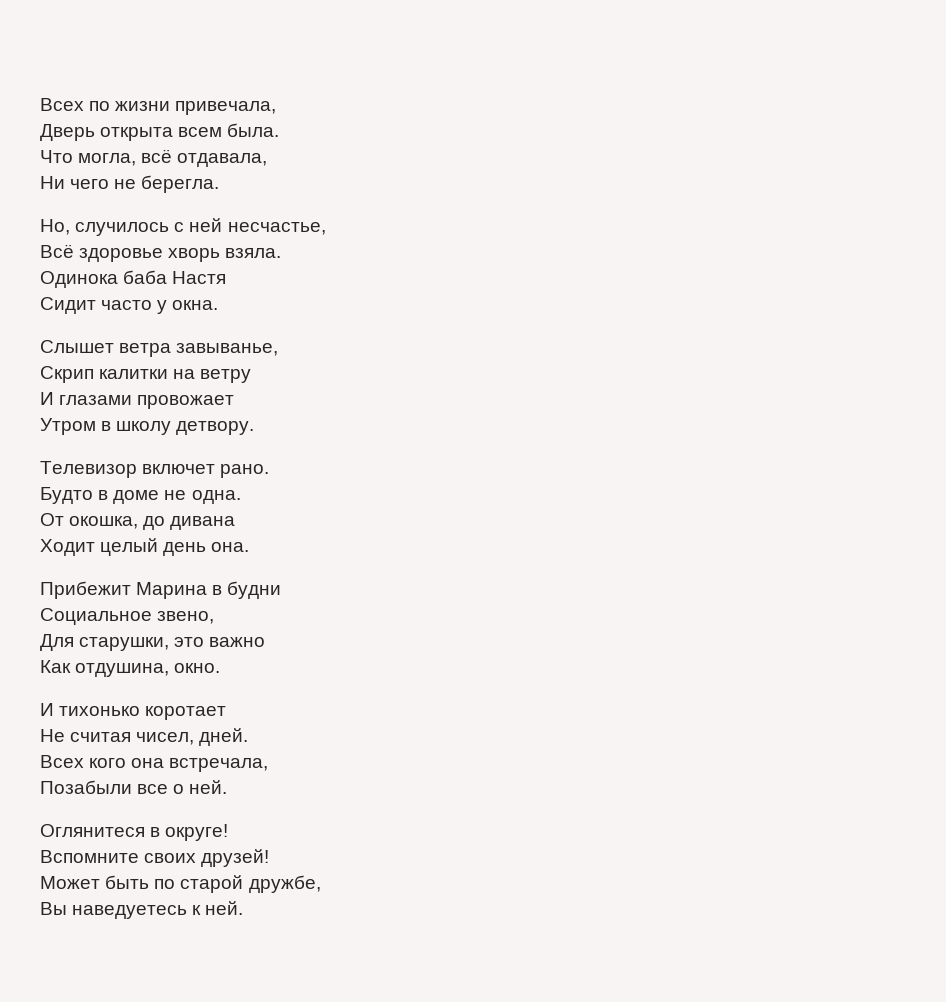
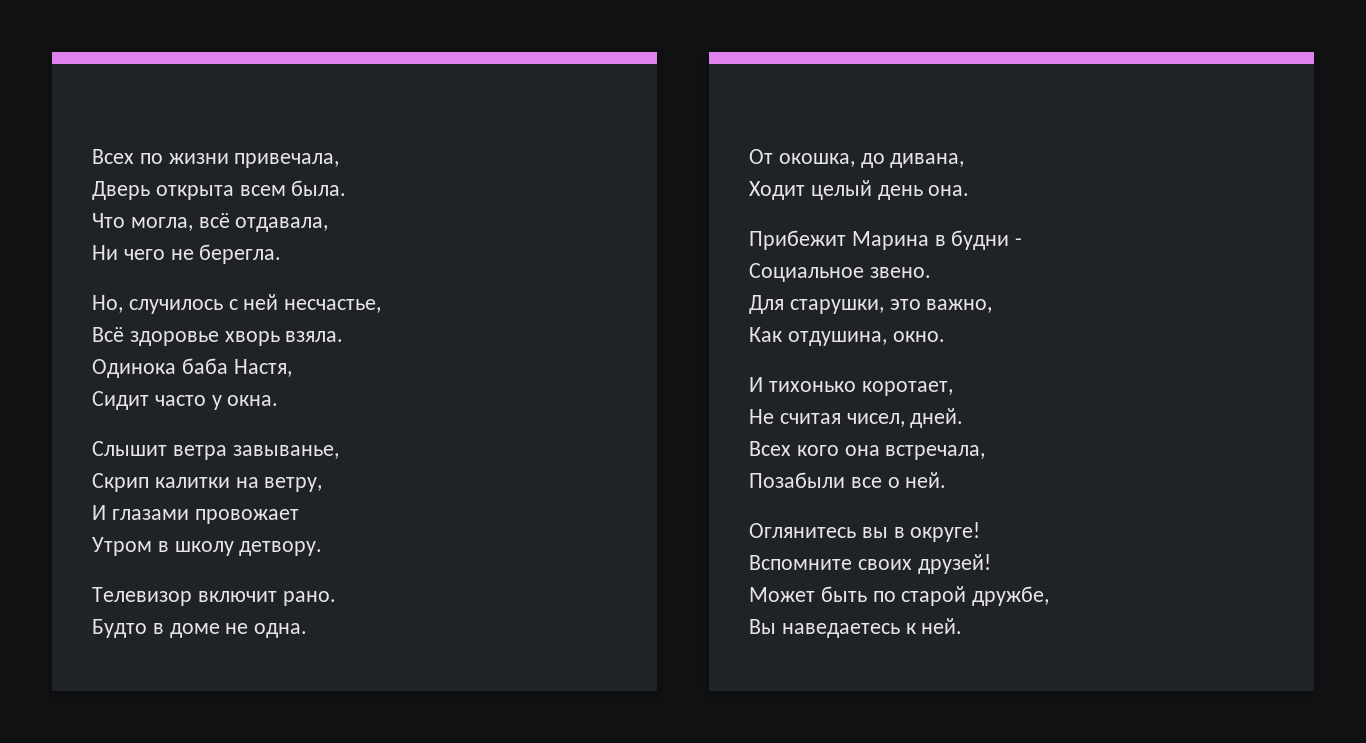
- Одинока баба Настя
+ Одинока баба Настя,
- Слышет ветра завыванье,
+ Слышит ветра завыванье,
- Скрип калитки на ветру
+ Скрип калитки на ветру,
- Телевизор включет рано.
+ Телевизор включит рано.
- От окошка, до дивана
+ От окошка, до дивана,
- Прибежит Марина в будни
+ Прибежит Марина в будни -
- Социальное звено,
+ Социальное звено.
- Для старушки, это важно
+ Для старушки, это важно,
- И тихонько коротает
+ И тихонько коротает,
- Оглянитеся в округе!
+ Оглянитесь вы в округе!
- Вы наведуетесь к ней.
+ Вы наведаетесь к ней.

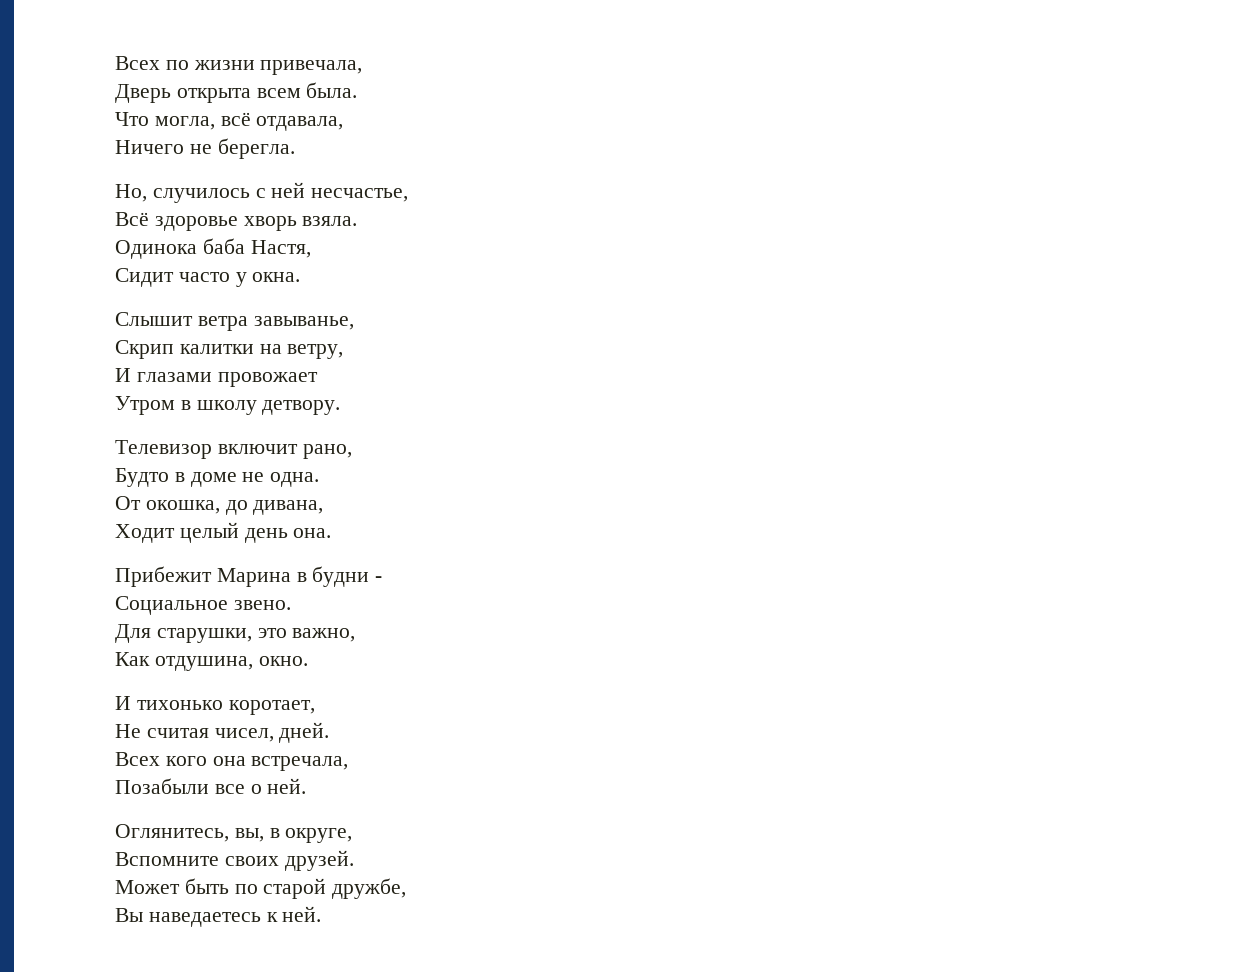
- Ни чего не берегла.
+ Ничего не берегла.
- Телевизор включит рано.
+ Телевизор включит рано,
- Оглянитесь вы в округе!
+ Оглянитесь, вы, в округе,
- Вспомните своих друзей!
+ Вспомните своих друзей.

